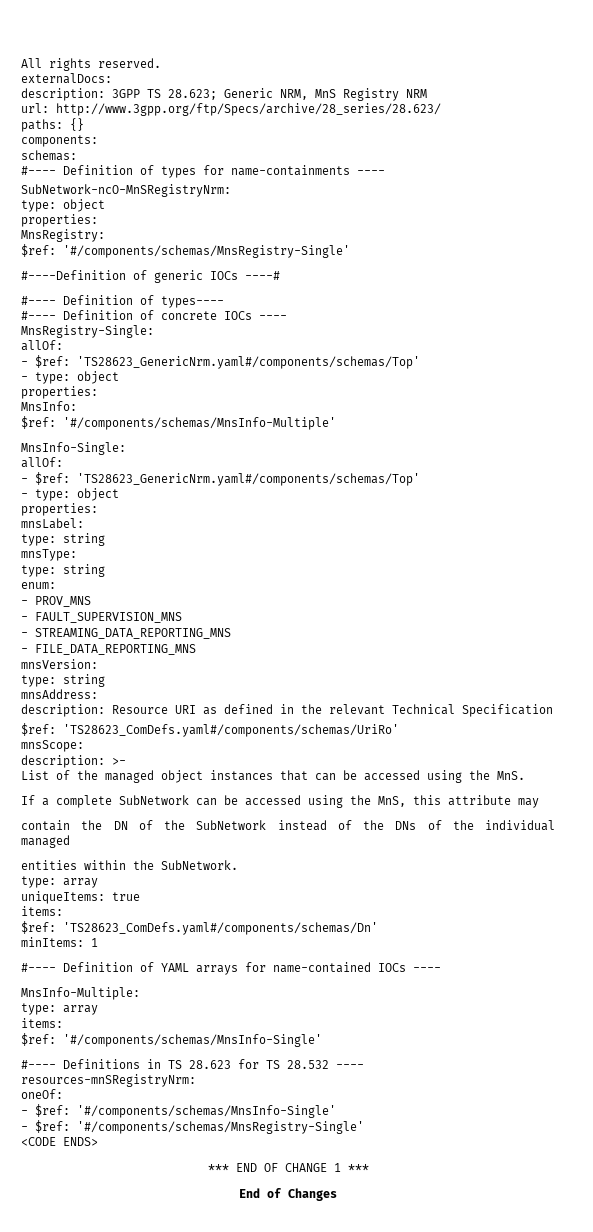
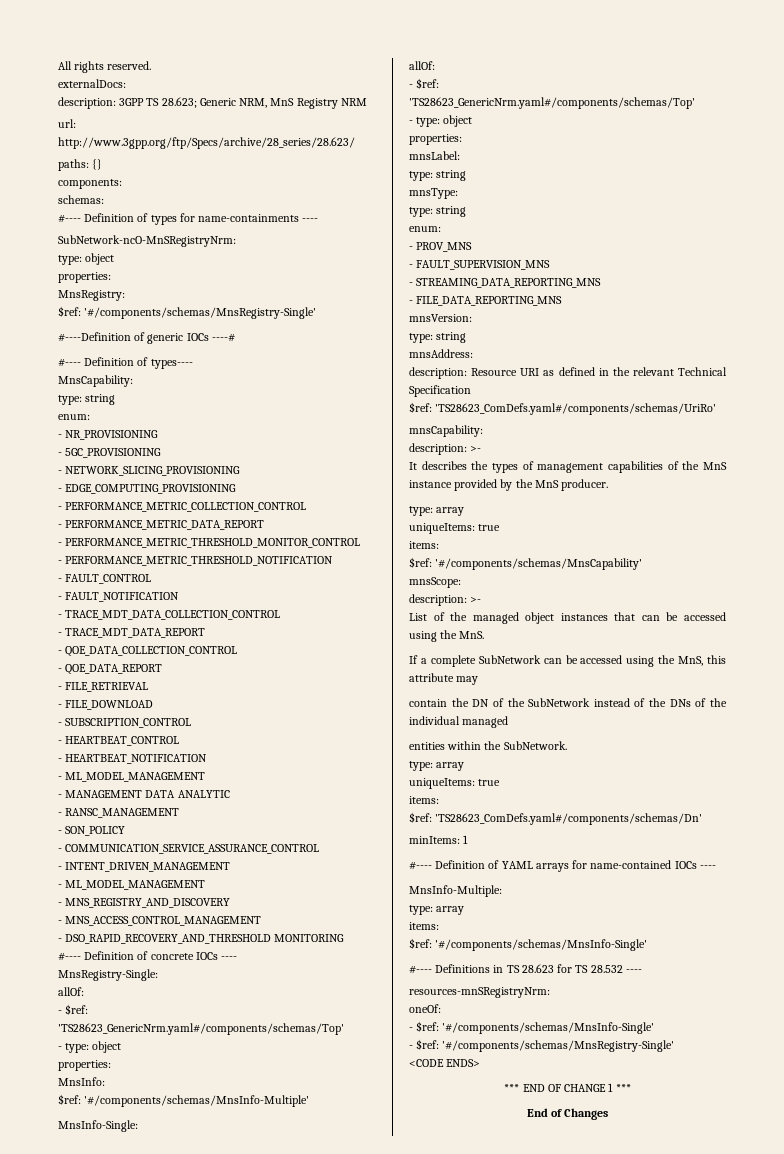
+ MnsCapability:
+ type: string
+ enum:
+ - NR_PROVISIONING
+ - 5GC_PROVISIONING
+ - NETWORK_SLICING_PROVISIONING
+ - EDGE_COMPUTING_PROVISIONING
+ - PERFORMANCE_METRIC_COLLECTION_CONTROL
+ - PERFORMANCE_METRIC_DATA_REPORT
+ - PERFORMANCE_METRIC_THRESHOLD_MONITOR_CONTROL
+ - PERFORMANCE_METRIC_THRESHOLD_NOTIFICATION
+ - FAULT_CONTROL
+ - FAULT_NOTIFICATION
+ - TRACE_MDT_DATA_COLLECTION_CONTROL
+ - TRACE_MDT_DATA_REPORT
+ - QOE_DATA_COLLECTION_CONTROL
+ - QOE_DATA_REPORT
+ - FILE_RETRIEVAL
+ - FILE_DOWNLOAD
+ - SUBSCRIPTION_CONTROL
+ - HEARTBEAT_CONTROL
+ - HEARTBEAT_NOTIFICATION
+ - ML_MODEL_MANAGEMENT
+ - MANAGEMENT DATA ANALYTIC
+ - RANSC_MANAGEMENT
+ - SON_POLICY
+ - COMMUNICATION_SERVICE_ASSURANCE_CONTROL
+ - INTENT_DRIVEN_MANAGEMENT
+ - ML_MODEL_MANAGEMENT
+ - MNS_REGISTRY_AND_DISCOVERY
+ - MNS_ACCESS_CONTROL_MANAGEMENT
+ - DSO_RAPID_RECOVERY_AND_THRESHOLD MONITORING
+ mnsCapability:
+ description: >-
+ It describes the types of management capabilities of the MnS instance provided by the MnS producer.
+ type: array
+ uniqueItems: true
+ items:
+ $ref: '#/components/schemas/MnsCapability'

